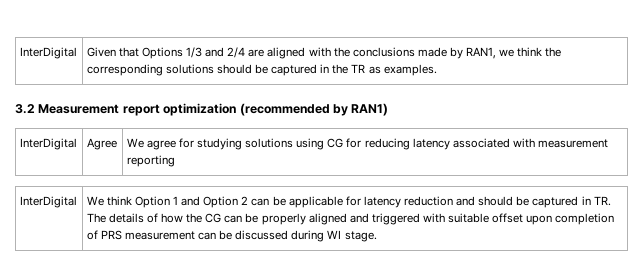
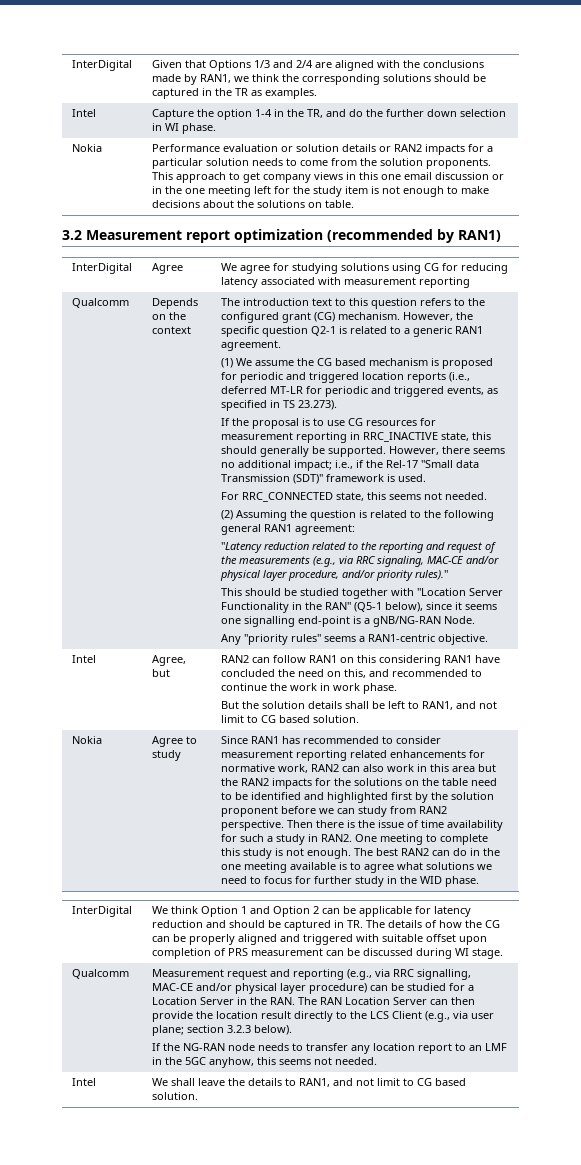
+ Intel | Capture the option 1-4 in the TR, and do the further down selection in WI phase.
+ Nokia | Performance evaluation or solution details or RAN2 impacts for a particular solution needs to come from the solution proponents. This approach to get company views in this one email discussion or in the one meeting left for the study item is not enough to make decisions about the solutions on table.
+ Qualcomm | Depends on the context | The introduction text to this question refers to the configured grant (CG) mechanism. However, the specific question Q2-1 is related to a generic RAN1 agreement.
+ (1) We assume the CG based mechanism is proposed for periodic and triggered location reports (i.e., deferred MT-LR for periodic and triggered events, as specified in TS 23.273).
+ If the proposal is to use CG resources for measurement reporting in RRC_INACTIVE state, this should generally be supported. However, there seems no additional impact; i.e., if the Rel-17 "Small data Transmission (SDT)" framework is used.
+ For RRC_CONNECTED state, this seems not needed.
+ (2) Assuming the question is related to the following general RAN1 agreement:
+ "Latency reduction related to the reporting and request of the measurements (e.g., via RRC signaling, MAC-CE and/or physical layer procedure, and/or priority rules)."
+ This should be studied together with "Location Server Functionality in the RAN" (Q5-1 below), since it seems one signalling end-point is a gNB/NG-RAN Node.
+ Any "priority rules" seems a RAN1-centric objective.
+ Intel | Agree, but | RAN2 can follow RAN1 on this considering RAN1 have concluded the need on this, and recommended to continue the work in work phase.
+ But the solution details shall be left to RAN1, and not limit to CG based solution.
+ Nokia | Agree to study | Since RAN1 has recommended to consider measurement reporting related enhancements for normative work, RAN2 can also work in this area but the RAN2 impacts for the solutions on the table need to be identified and highlighted first by the solution proponent before we can study from RAN2 perspective. Then there is the issue of time availability for such a study in RAN2. One meeting to complete this study is not enough. The best RAN2 can do in the one meeting available is to agree what solutions we need to focus for further study in the WID phase.
+ Qualcomm | Measurement request and reporting (e.g., via RRC signalling, MAC-CE and/or physical layer procedure) can be studied for a Location Server in the RAN. The RAN Location Server can then provide the location result directly to the LCS Client (e.g., via user plane; section 3.2.3 below).
+ If the NG-RAN node needs to transfer any location report to an LMF in the 5GC anyhow, this seems not needed.
+ Intel | We shall leave the details to RAN1, and not limit to CG based solution.

